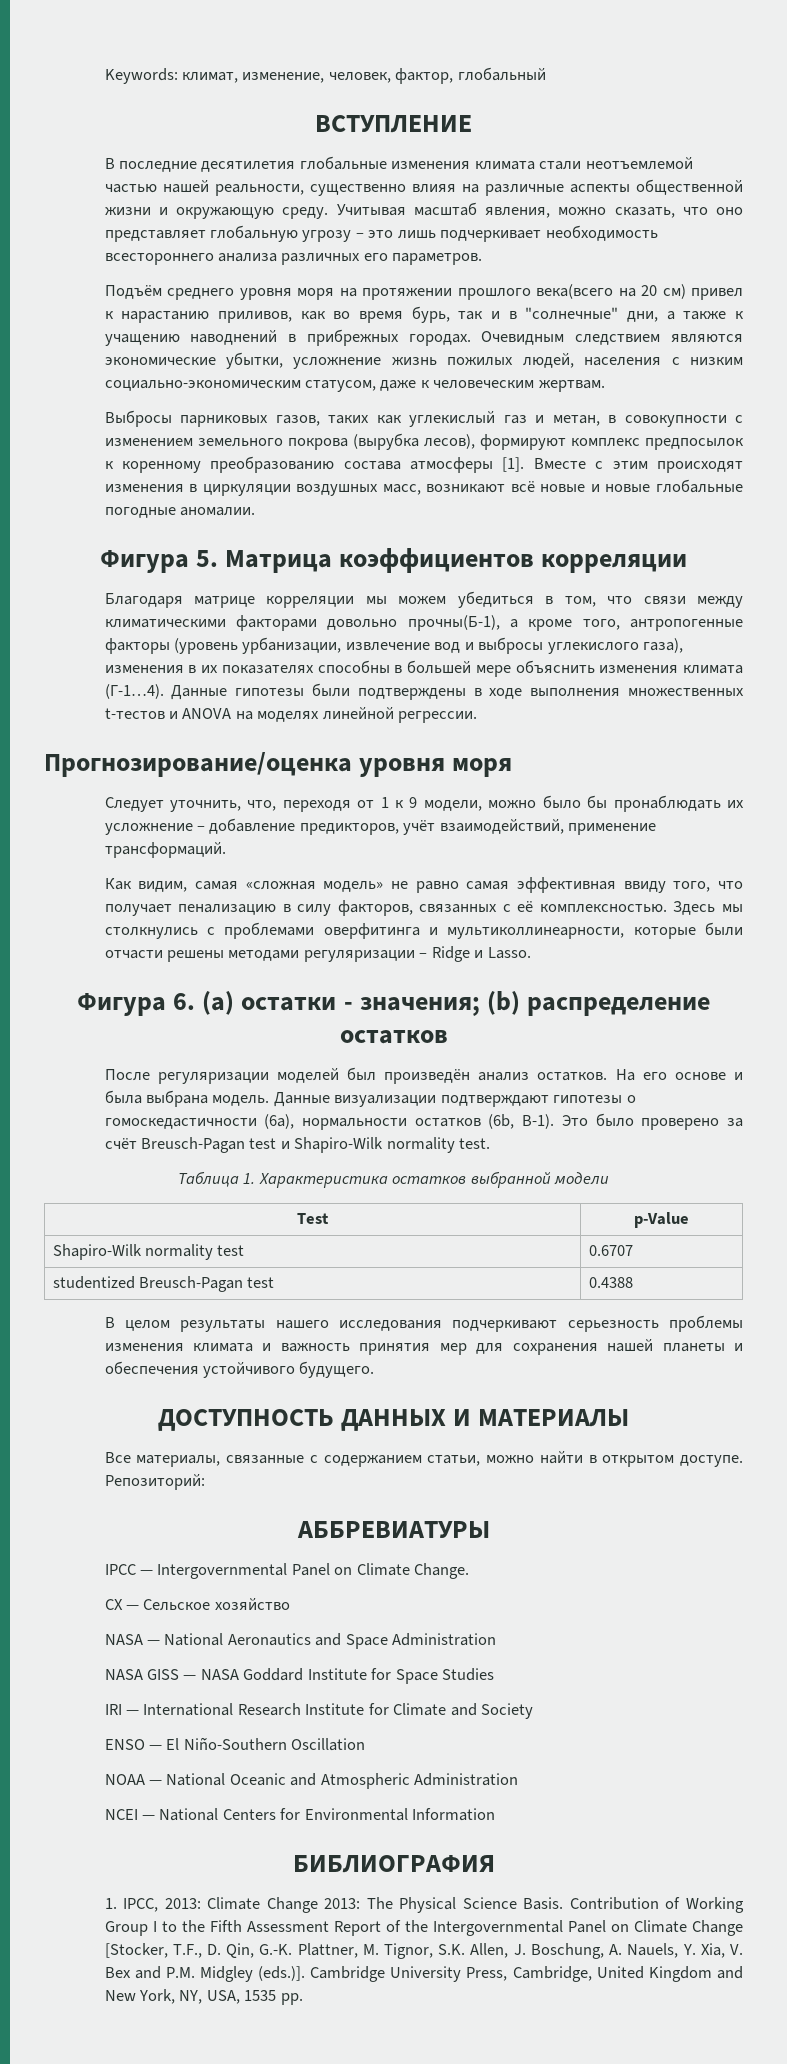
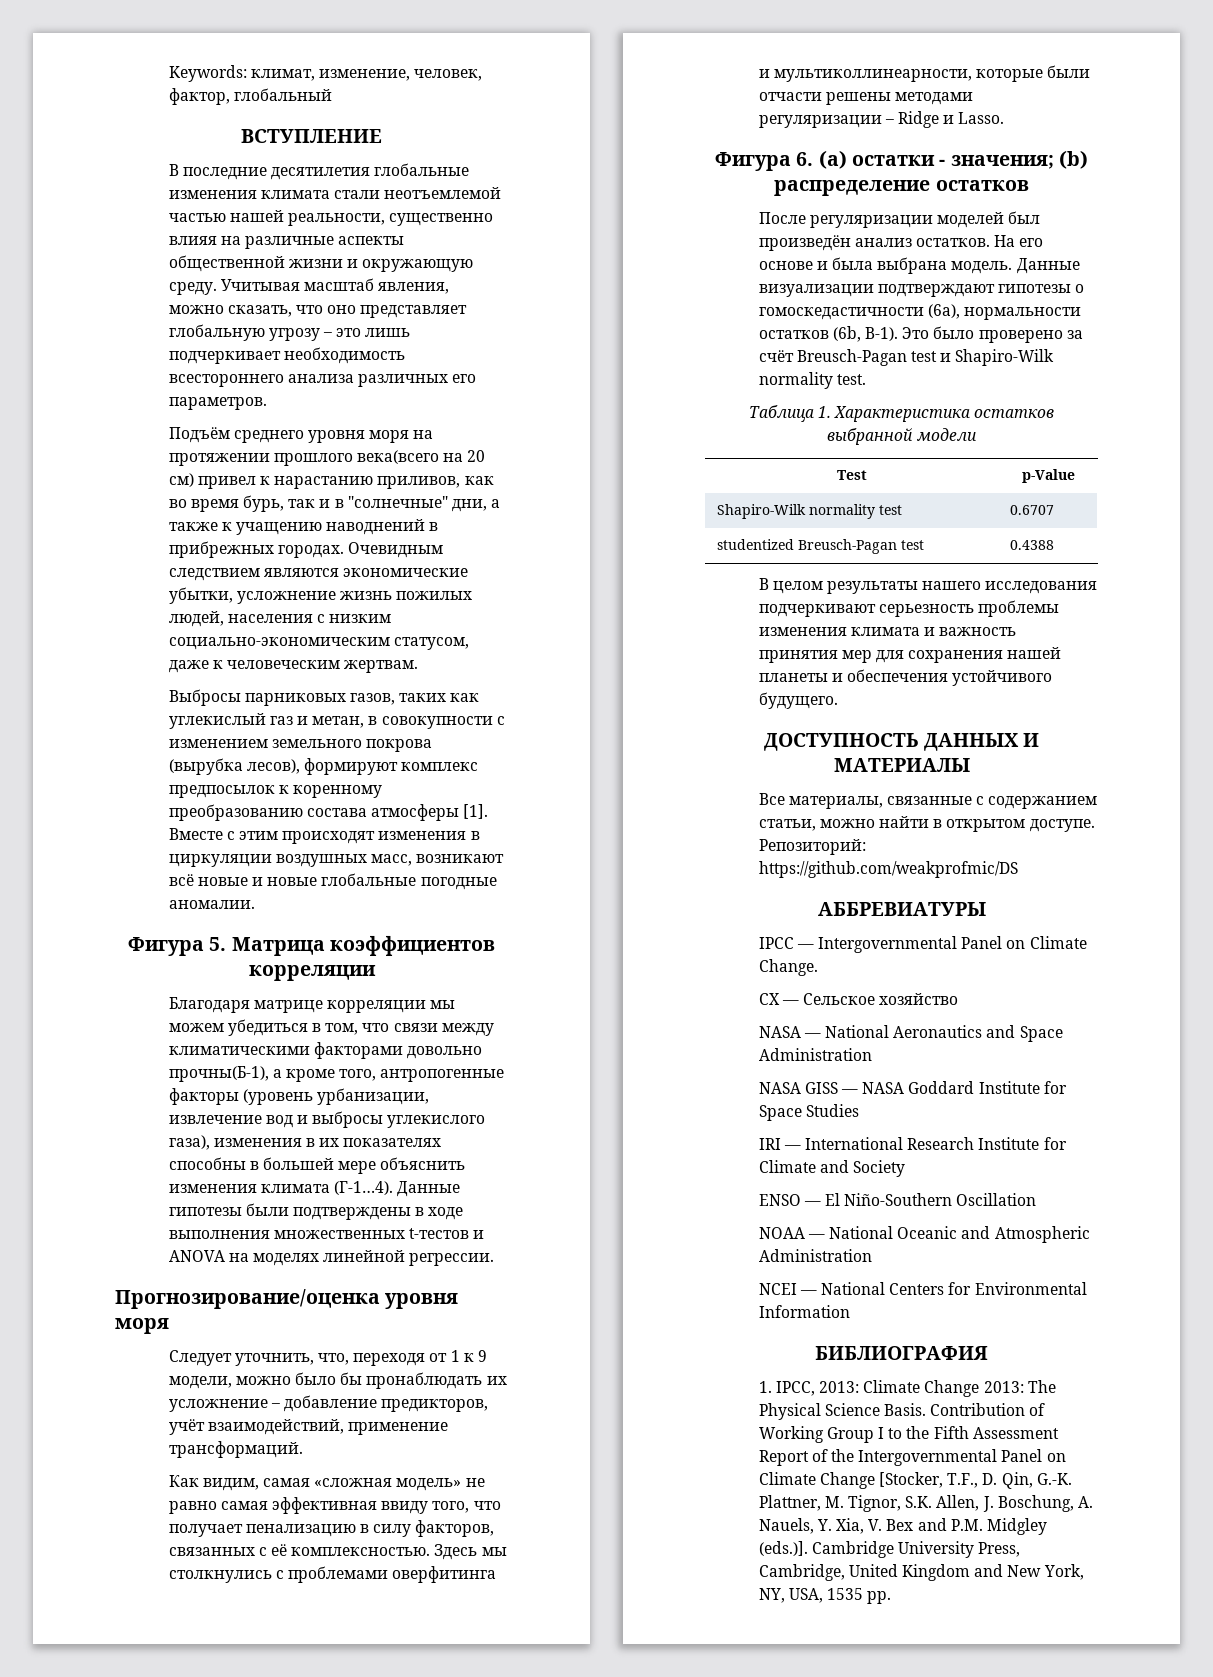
- Репозиторий:
+ Репозиторий: https://github.com/weakprofmic/DS

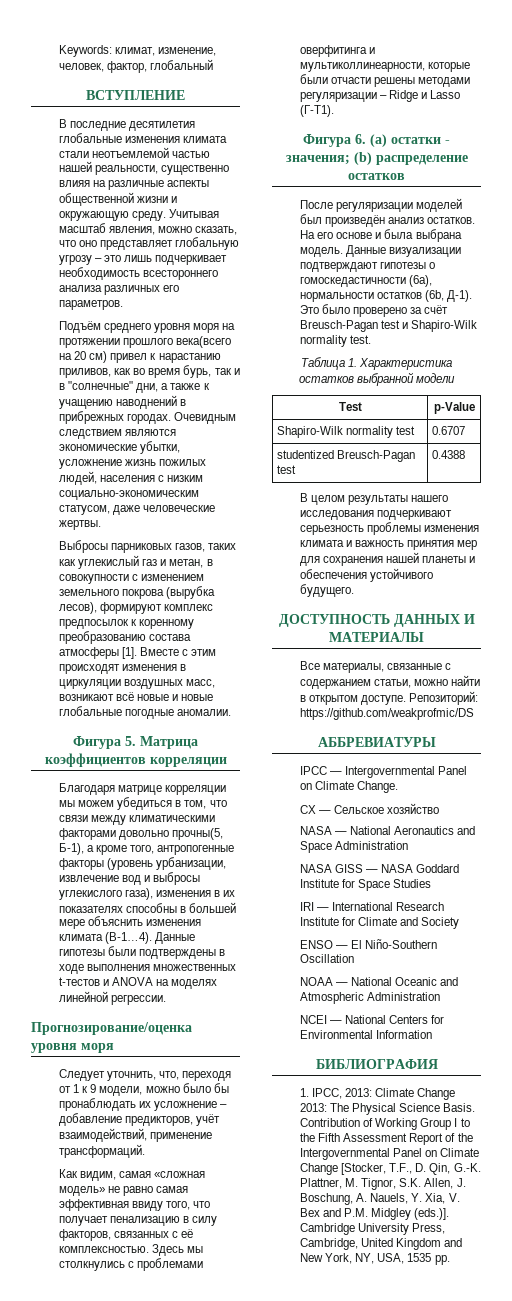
- Очевидным следствием являются экономические убытки, усложнение жизнь пожилых людей, населения с низким социально-экономическим статусом, даже к человеческим жертвам.
+ Очевидным следствием являются экономические убытки, усложнение жизнь пожилых людей, населения с низким социально-экономическим статусом, даже человеческие жертвы.
- Благодаря матрице корреляции мы можем убедиться в том, что связи между климатическими факторами довольно прочны(Б-1), а кроме того, антропогенные факторы (уровень урбанизации, извлечение вод и выбросы углекислого газа), изменения в их показателях способны в большей мере объяснить изменения климата (Г-1…4).
+ Благодаря матрице корреляции мы можем убедиться в том, что связи между климатическими факторами довольно прочны(5, Б-1), а кроме того, антропогенные факторы (уровень урбанизации, извлечение вод и выбросы углекислого газа), изменения в их показателях способны в большей мере объяснить изменения климата (В-1…4).
- Здесь мы столкнулись с проблемами оверфитинга и мультиколлинеарности, которые были отчасти решены методами регуляризации – Ridge и Lasso.
+ Здесь мы столкнулись с проблемами оверфитинга и мультиколлинеарности, которые были отчасти решены методами регуляризации – Ridge и Lasso (Г-Т1).
- Данные визуализации подтверждают гипотезы о гомоскедастичности (6a), нормальности остатков (6b, В-1).
+ Данные визуализации подтверждают гипотезы о гомоскедастичности (6a), нормальности остатков (6b, Д-1).

